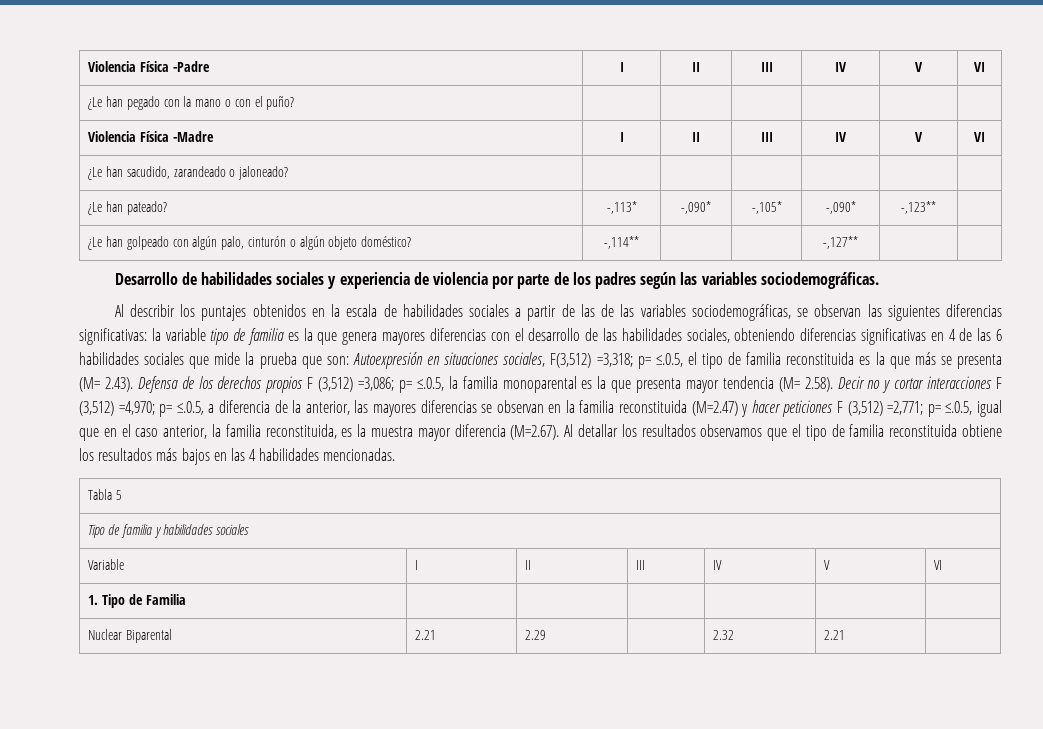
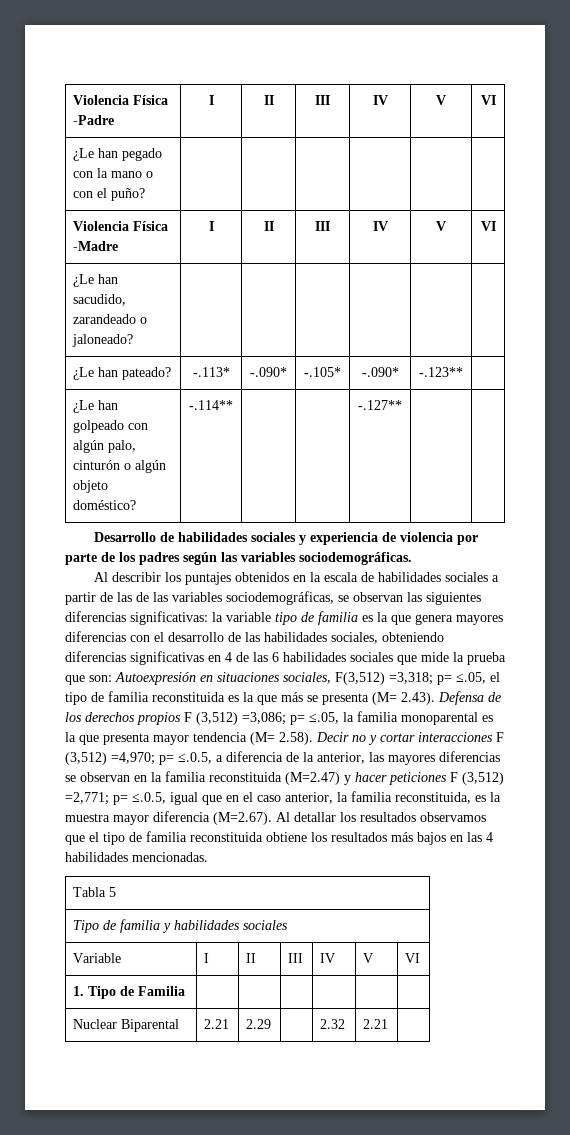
- ¿Le han pateado? | -,113* | -,090* | -,105* | -,090* | -,123** |
+ ¿Le han pateado? | -.113* | -.090* | -.105* | -.090* | -.123** |
- ¿Le han golpeado con algún palo, cinturón o algún objeto doméstico? | -,114** | | | -,127** | |
+ ¿Le han golpeado con algún palo, cinturón o algún objeto doméstico? | -.114** | | | -.127** | |
- p= ≤.0.5, el tipo de familia reconstituida es la que más se presenta (M= 2.43). Defensa de los derechos propios F (3,512) =3,086;
+ p= ≤.05, el tipo de familia reconstituida es la que más se presenta (M= 2.43). Defensa de los derechos propios F (3,512) =3,086;
- p= ≤.0.5, la familia monoparental es la que presenta mayor tendencia (M= 2.58). Decir no y cortar interacciones F (3,512) =4,970;
+ p= ≤.05, la familia monoparental es la que presenta mayor tendencia (M= 2.58). Decir no y cortar interacciones F (3,512) =4,970;

